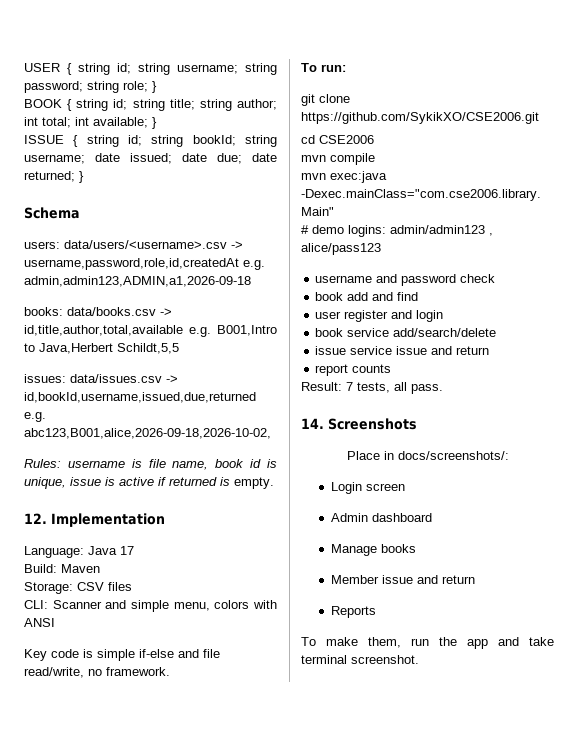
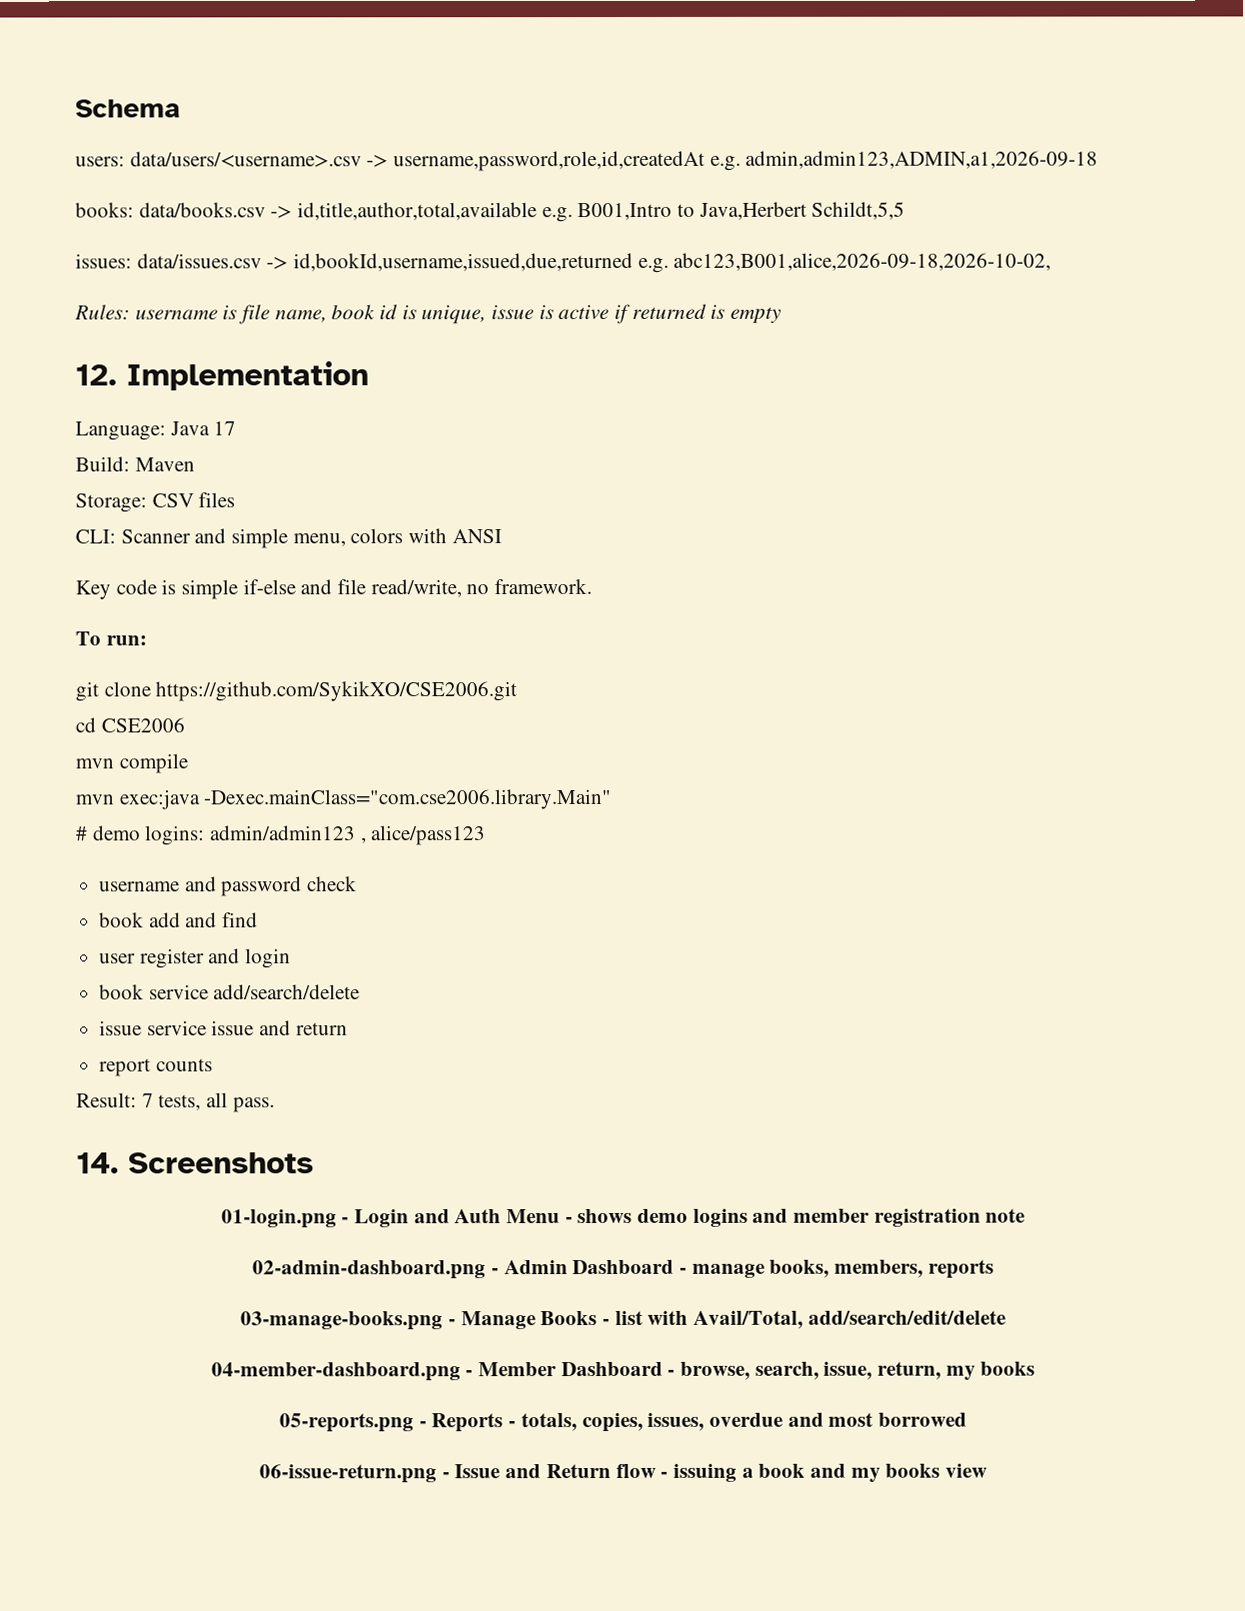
- USER { string id; string username; string password; string role; }
- BOOK { string id; string title; string author; int total; int available; }
- ISSUE { string id; string bookId; string username; date issued; date due; date returned; }
- Rules: username is file name, book id is unique, issue is active if returned is empty.
+ Rules: username is file name, book id is unique, issue is active if returned is empty
- Place in docs/screenshots/:
- Login screen
- Admin dashboard
- Manage books
- Member issue and return
- Reports
- To make them, run the app and take terminal screenshot.
+ 01-login.png - Login and Auth Menu - shows demo logins and member registration note
+ 02-admin-dashboard.png - Admin Dashboard - manage books, members, reports
+ 03-manage-books.png - Manage Books - list with Avail/Total, add/search/edit/delete
+ 04-member-dashboard.png - Member Dashboard - browse, search, issue, return, my books
+ 05-reports.png - Reports - totals, copies, issues, overdue and most borrowed
+ 06-issue-return.png - Issue and Return flow - issuing a book and my books view

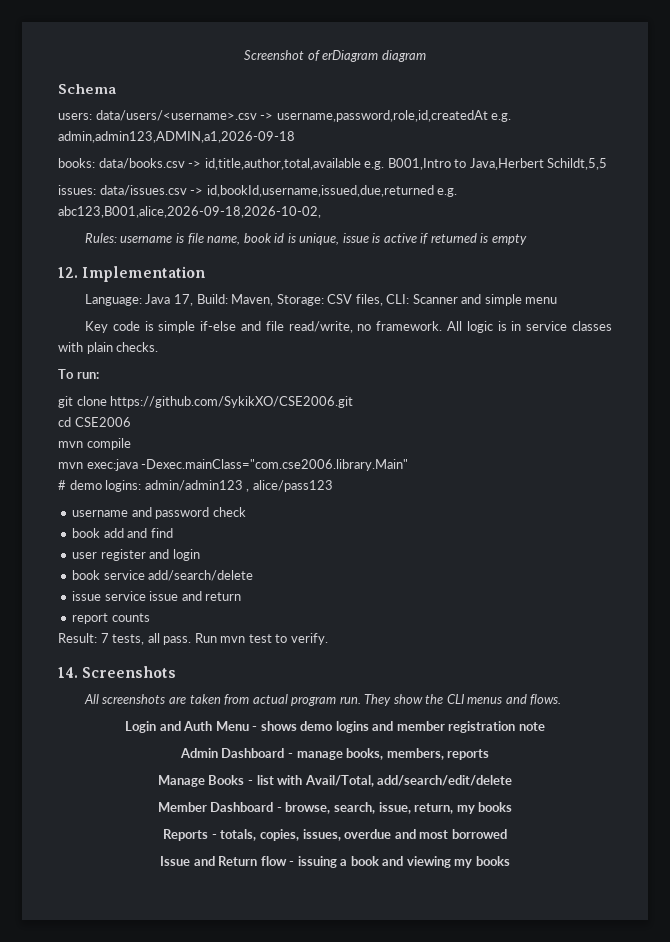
+ Screenshot of erDiagram diagram
- Language: Java 17
- Build: Maven
- Storage: CSV files
- CLI: Scanner and simple menu, colors with ANSI
+ Language: Java 17, Build: Maven, Storage: CSV files, CLI: Scanner and simple menu
+ All logic is in service classes with plain checks.
- Result: 7 tests, all pass.
+ Result: 7 tests, all pass. Run mvn test to verify.
  14. Screenshots
- 01-login.png - Login and Auth Menu - shows demo logins and member registration note
+ All screenshots are taken from actual program run. They show the CLI menus and flows.
+ Login and Auth Menu - shows demo logins and member registration note
- 02-admin-dashboard.png - Admin Dashboard - manage books, members, reports
+ Admin Dashboard - manage books, members, reports
- 03-manage-books.png - Manage Books - list with Avail/Total, add/search/edit/delete
+ Manage Books - list with Avail/Total, add/search/edit/delete
- 04-member-dashboard.png - Member Dashboard - browse, search, issue, return, my books
+ Member Dashboard - browse, search, issue, return, my books
- 05-reports.png - Reports - totals, copies, issues, overdue and most borrowed
+ Reports - totals, copies, issues, overdue and most borrowed
- 06-issue-return.png - Issue and Return flow - issuing a book and my books view
+ Issue and Return flow - issuing a book and viewing my books

